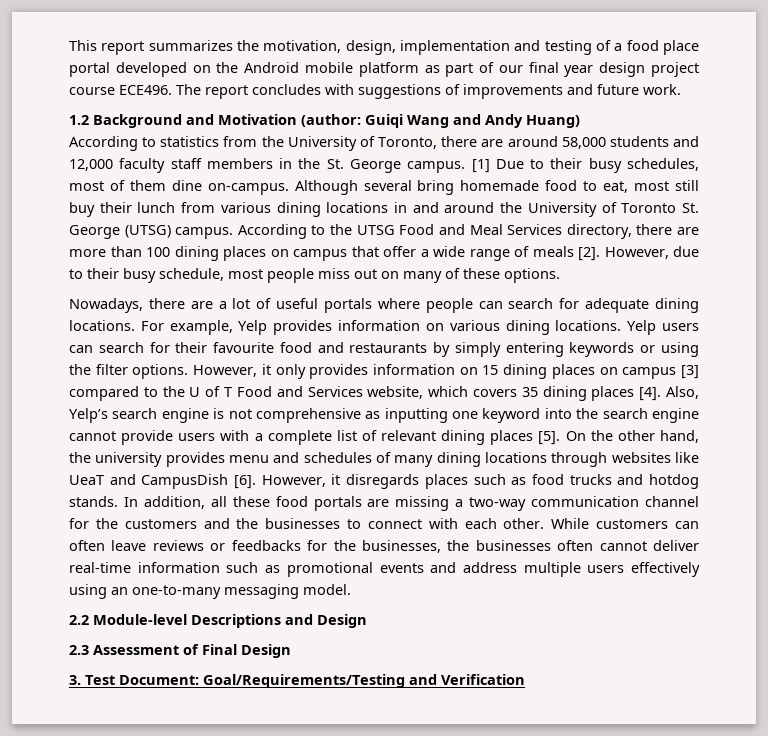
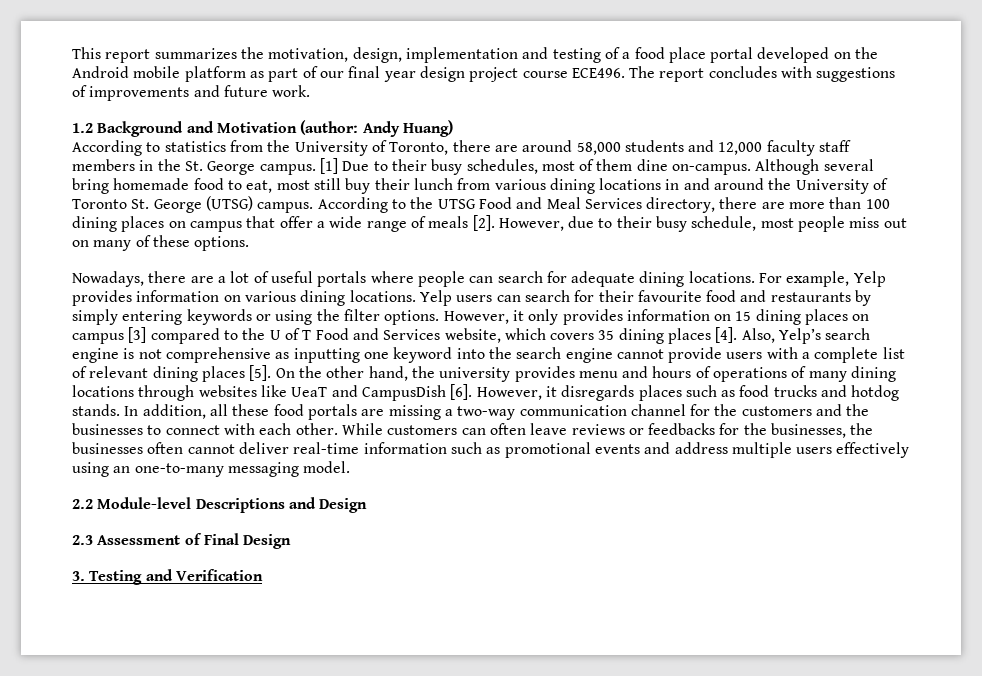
- 1.2 Background and Motivation (author: Guiqi Wang and Andy Huang)
+ 1.2 Background and Motivation (author: Andy Huang)
- On the other hand, the university provides menu and schedules of many dining locations through websites like UeaT and CampusDish [6].
+ On the other hand, the university provides menu and hours of operations of many dining locations through websites like UeaT and CampusDish [6].
- 3. Test Document: Goal/Requirements/Testing and Verification
+ 3. Testing and Verification

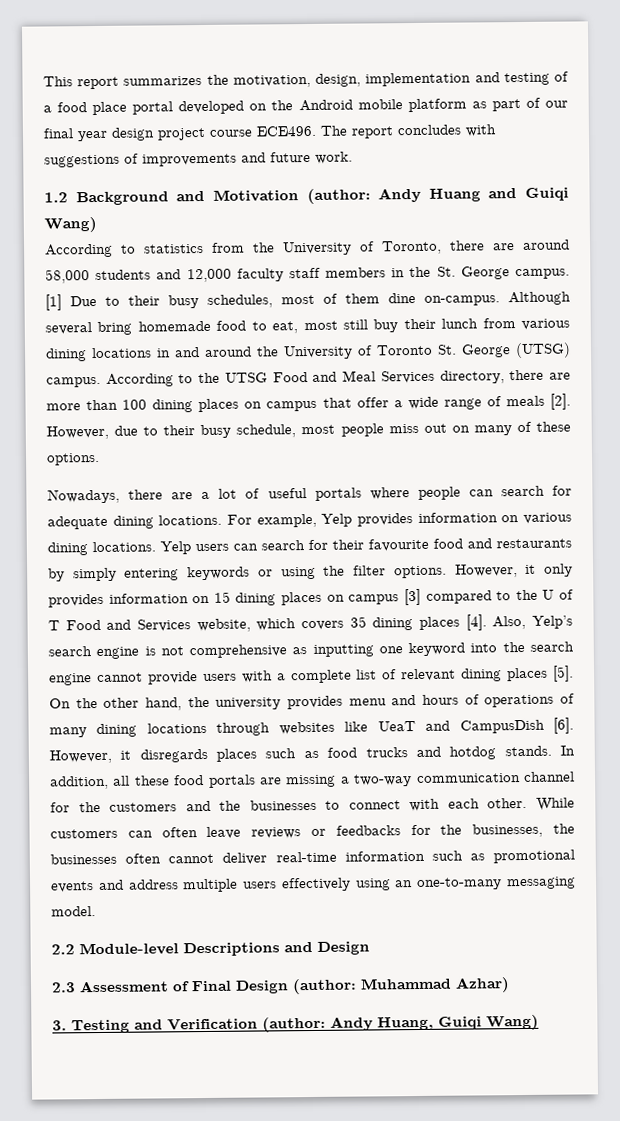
- 1.2 Background and Motivation (author: Andy Huang)
+ 1.2 Background and Motivation (author: Andy Huang and Guiqi Wang)
- 2.3 Assessment of Final Design
+ 2.3 Assessment of Final Design (author: Muhammad Azhar)
- 3. Testing and Verification
+ 3. Testing and Verification (author: Andy Huang, Guiqi Wang)

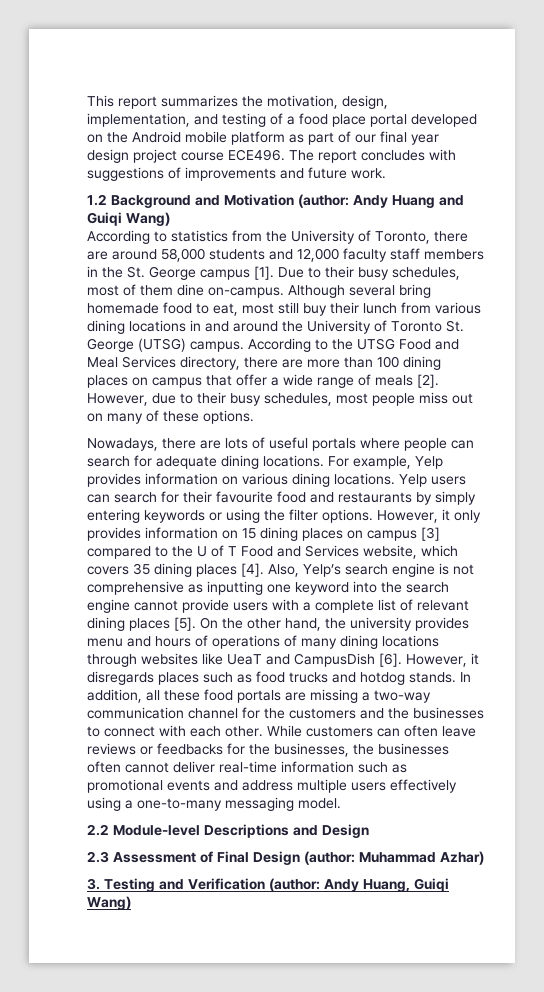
- This report summarizes the motivation, design, implementation and testing of a food place portal developed on the Android mobile platform as part of our final year design project course ECE496.
+ This report summarizes the motivation, design, implementation, and testing of a food place portal developed on the Android mobile platform as part of our final year design project course ECE496.
- According to statistics from the University of Toronto, there are around 58,000 students and 12,000 faculty staff members in the St. George campus. [1] Due to their busy schedules, most of them dine on-campus.
+ According to statistics from the University of Toronto, there are around 58,000 students and 12,000 faculty staff members in the St. George campus [1]. Due to their busy schedules, most of them dine on-campus.
- However, due to their busy schedule, most people miss out on many of these options.
+ However, due to their busy schedules, most people miss out on many of these options.
- Nowadays, there are a lot of useful portals where people can search for adequate dining locations.
+ Nowadays, there are lots of useful portals where people can search for adequate dining locations.
- While customers can often leave reviews or feedbacks for the businesses, the businesses often cannot deliver real-time information such as promotional events and address multiple users effectively using an one-to-many messaging model.
+ While customers can often leave reviews or feedbacks for the businesses, the businesses often cannot deliver real-time information such as promotional events and address multiple users effectively using a one-to-many messaging model.

